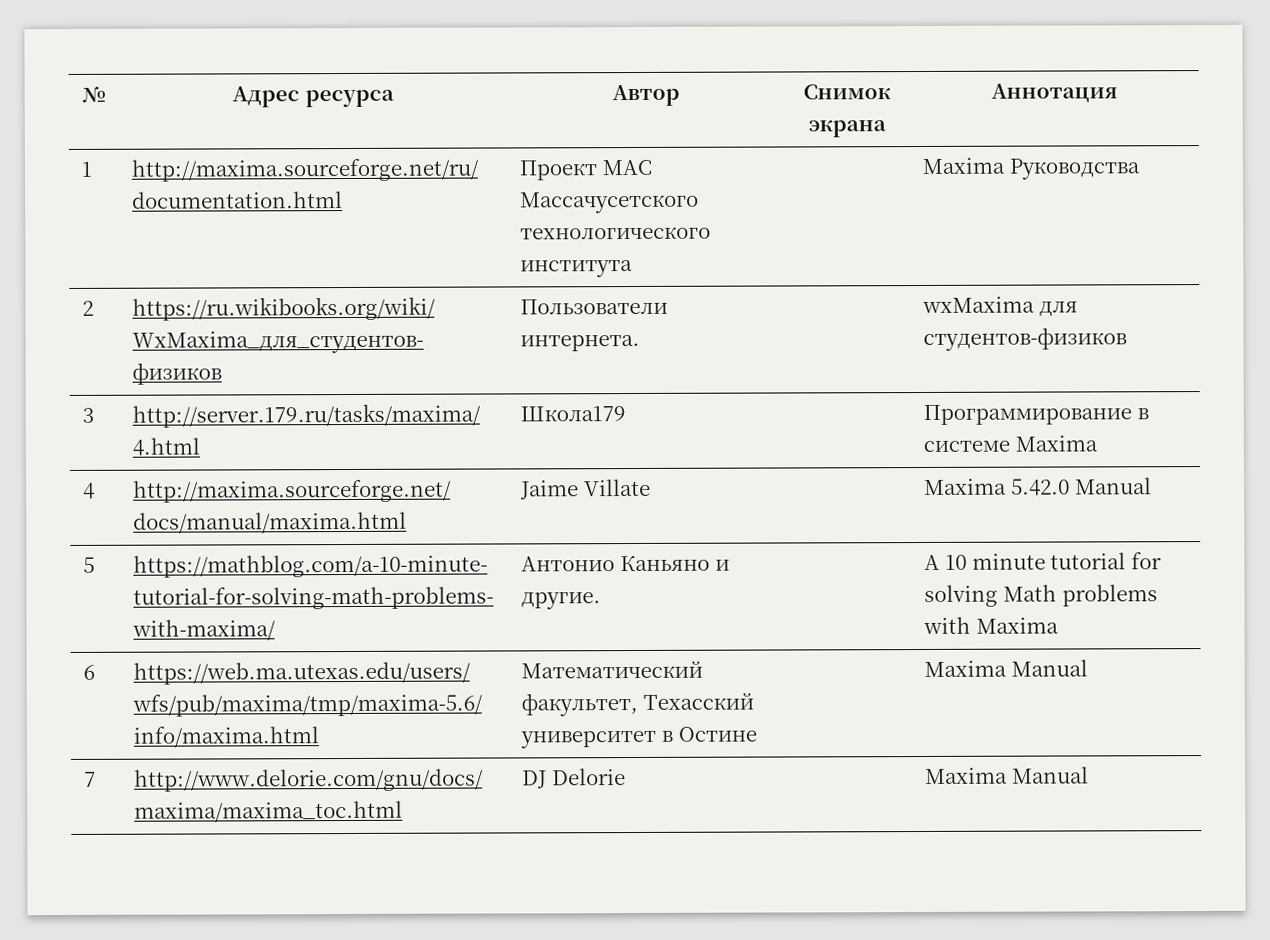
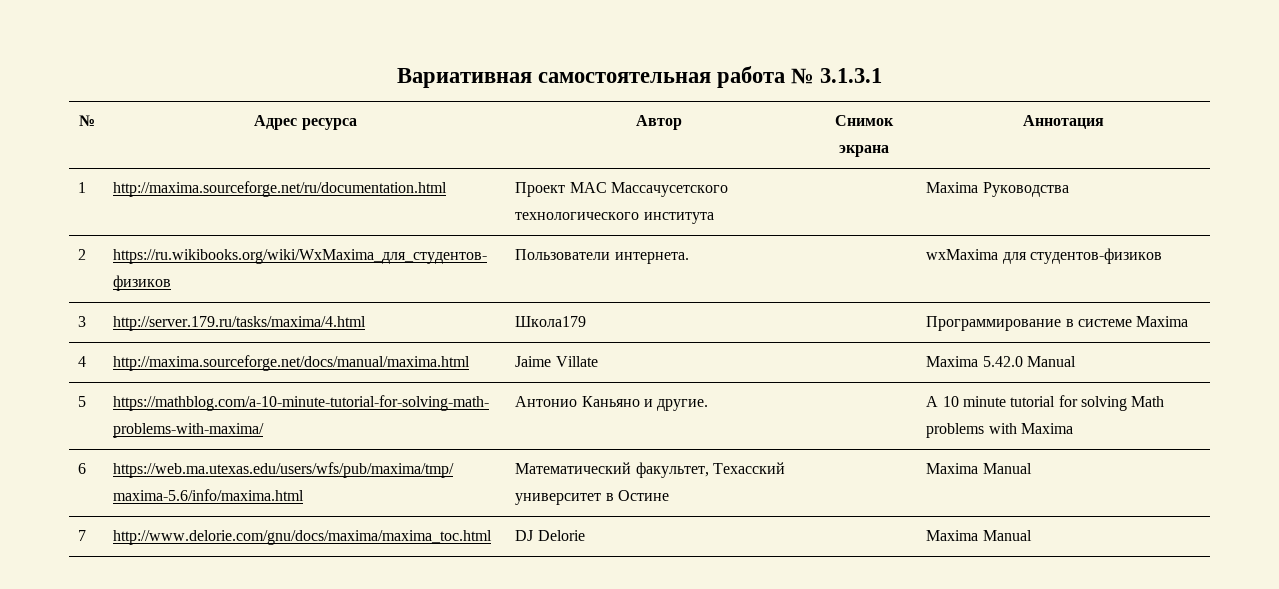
+ Вариативная самостоятельная работа № 3.1.3.1

